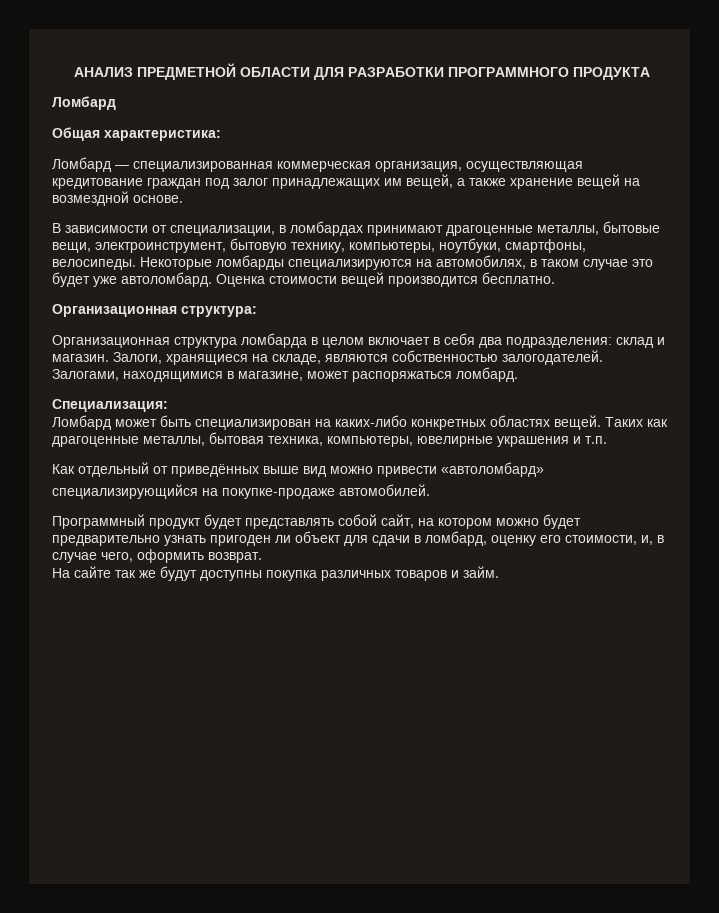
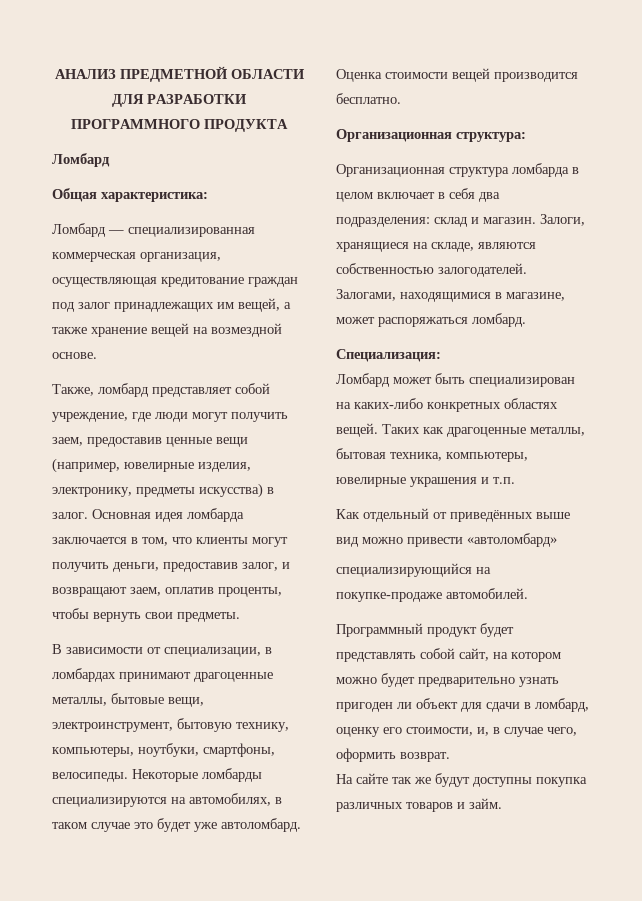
+ Также, ломбард представляет собой учреждение, где люди могут получить заем, предоставив ценные вещи (например, ювелирные изделия, электронику, предметы искусства) в залог. Основная идея ломбарда заключается в том, что клиенты могут получить деньги, предоставив залог, и возвращают заем, оплатив проценты, чтобы вернуть свои предметы.

